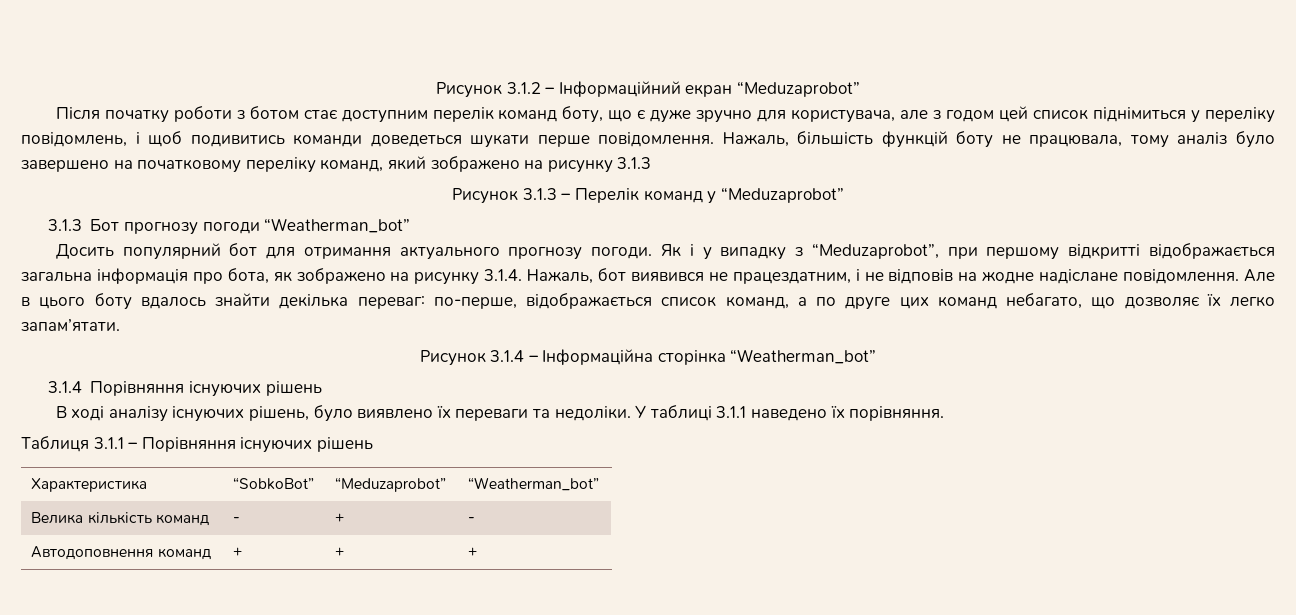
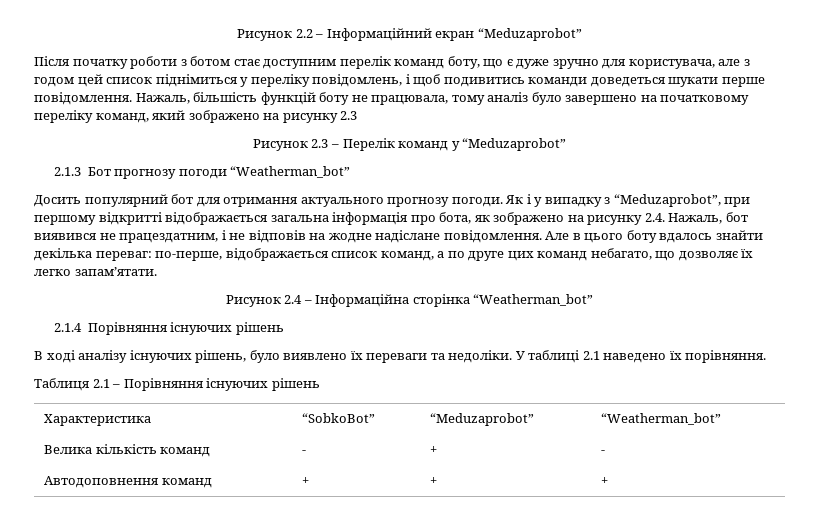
- Рисунок 3.1.2 – Інформаційний екран “Meduzaprobot”
+ Рисунок 2.2 – Інформаційний екран “Meduzaprobot”
- Нажаль, більшість функцій боту не працювала, тому аналіз було завершено на початковому переліку команд, який зображено на рисунку 3.1.3
- Рисунок 3.1.3 – Перелік команд у “Meduzaprobot”
+ Нажаль, більшість функцій боту не працювала, тому аналіз було завершено на початковому переліку команд, який зображено на рисунку 2.3
+ Рисунок 2.3 – Перелік команд у “Meduzaprobot”
- 3.1.3 Бот прогнозу погоди “Weatherman_bot”
+ 2.1.3 Бот прогнозу погоди “Weatherman_bot”
- Як і у випадку з “Meduzaprobot”, при першому відкритті відображається загальна інформація про бота, як зображено на рисунку 3.1.4. Нажаль, бот виявився не працездатним, і не відповів на жодне надіслане повідомлення.
+ Як і у випадку з “Meduzaprobot”, при першому відкритті відображається загальна інформація про бота, як зображено на рисунку 2.4. Нажаль, бот виявився не працездатним, і не відповів на жодне надіслане повідомлення.
- Рисунок 3.1.4 – Інформаційна сторінка “Weatherman_bot”
+ Рисунок 2.4 – Інформаційна сторінка “Weatherman_bot”
- 3.1.4 Порівняння існуючих рішень
+ 2.1.4 Порівняння існуючих рішень
- У таблиці 3.1.1 наведено їх порівняння.
+ У таблиці 2.1 наведено їх порівняння.
- Таблиця 3.1.1 – Порівняння існуючих рішень
+ Таблиця 2.1 – Порівняння існуючих рішень

